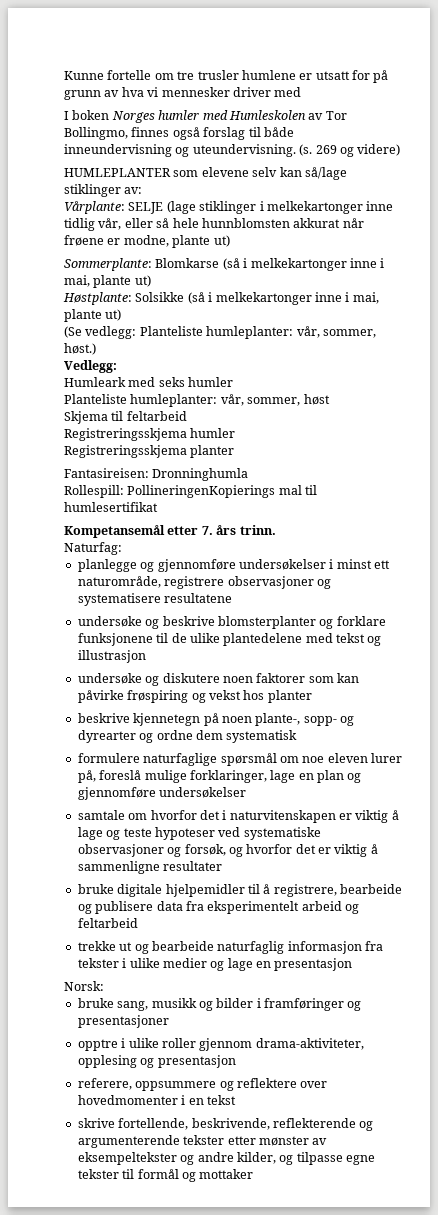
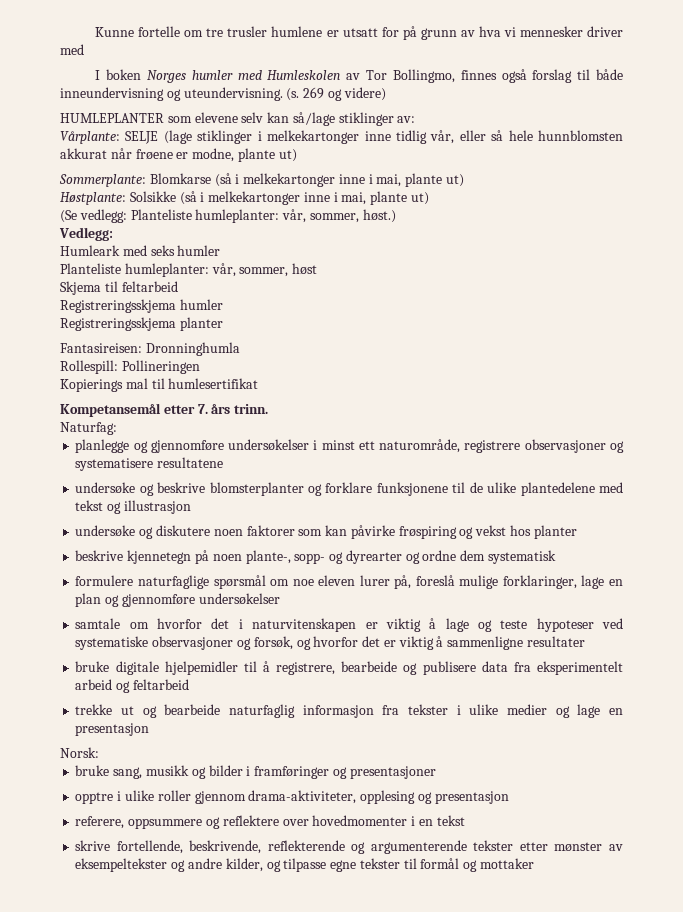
- Rollespill: PollineringenKopierings mal til humlesertifikat
+ Rollespill: Pollineringen
+ Kopierings mal til humlesertifikat

